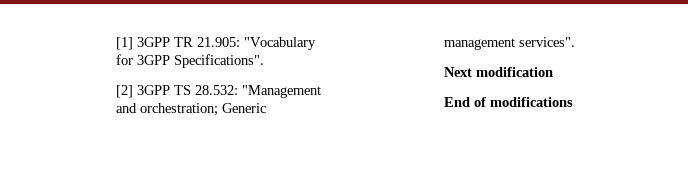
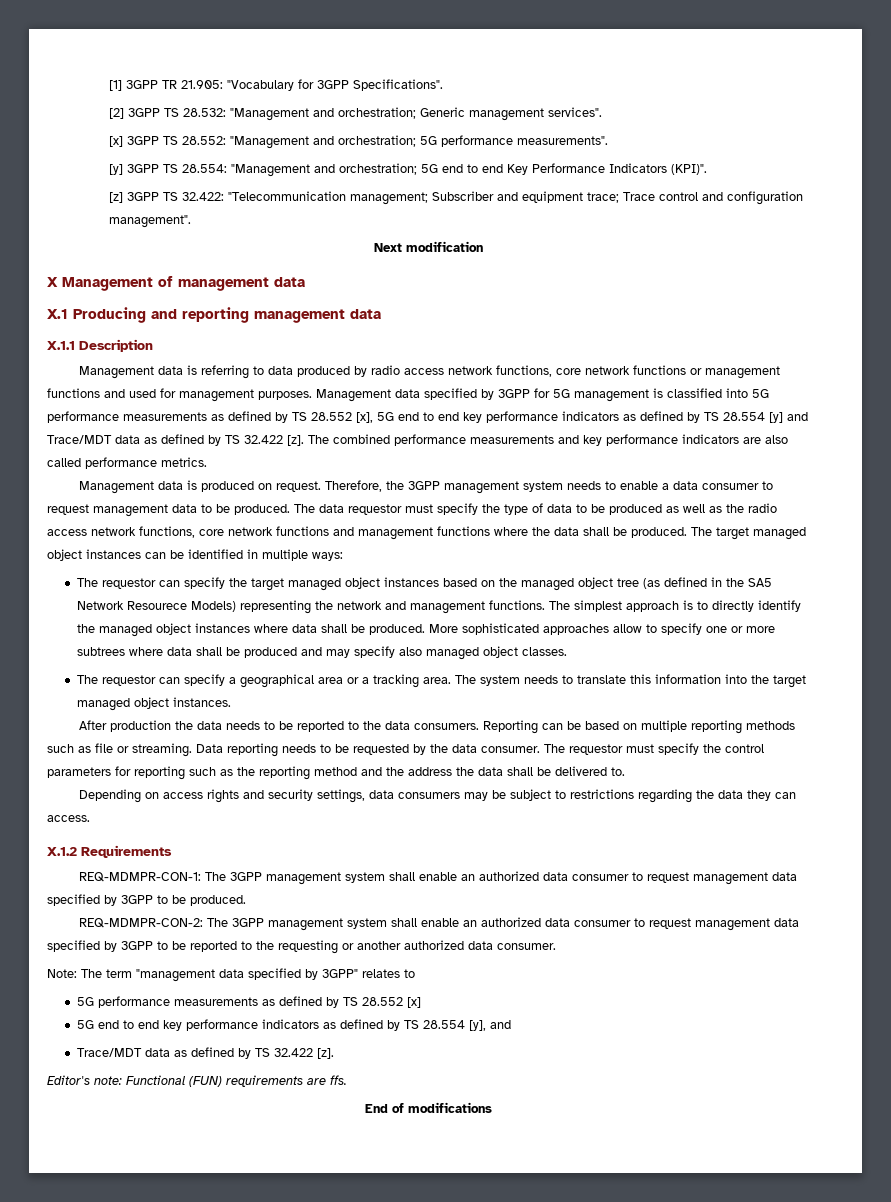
+ [x] 3GPP TS 28.552: "Management and orchestration; 5G performance measurements".
+ [y] 3GPP TS 28.554: "Management and orchestration; 5G end to end Key Performance Indicators (KPI)".
+ [z] 3GPP TS 32.422: "Telecommunication management; Subscriber and equipment trace; Trace control and configuration management".
  Next modification
+ X Management of management data
+ X.1 Producing and reporting management data
+ X.1.1 Description
+ Management data is referring to data produced by radio access network functions, core network functions or management functions and used for management purposes. Management data specified by 3GPP for 5G management is classified into 5G performance measurements as defined by TS 28.552 [x], 5G end to end key performance indicators as defined by TS 28.554 [y] and Trace/MDT data as defined by TS 32.422 [z]. The combined performance measurements and key performance indicators are also called performance metrics.
+ Management data is produced on request. Therefore, the 3GPP management system needs to enable a data consumer to request management data to be produced. The data requestor must specify the type of data to be produced as well as the radio access network functions, core network functions and management functions where the data shall be produced. The target managed object instances can be identified in multiple ways:
+ The requestor can specify the target managed object instances based on the managed object tree (as defined in the SA5 Network Resourece Models) representing the network and management functions. The simplest approach is to directly identify the managed object instances where data shall be produced. More sophisticated approaches allow to specify one or more subtrees where data shall be produced and may specify also managed object classes.
+ The requestor can specify a geographical area or a tracking area. The system needs to translate this information into the target managed object instances.
+ After production the data needs to be reported to the data consumers. Reporting can be based on multiple reporting methods such as file or streaming. Data reporting needs to be requested by the data consumer. The requestor must specify the control parameters for reporting such as the reporting method and the address the data shall be delivered to.
+ Depending on access rights and security settings, data consumers may be subject to restrictions regarding the data they can access.
+ X.1.2 Requirements
+ REQ-MDMPR-CON-1: The 3GPP management system shall enable an authorized data consumer to request management data specified by 3GPP to be produced.
+ REQ-MDMPR-CON-2: The 3GPP management system shall enable an authorized data consumer to request management data specified by 3GPP to be reported to the requesting or another authorized data consumer.
+ Note: The term "management data specified by 3GPP" relates to
+ 5G performance measurements as defined by TS 28.552 [x]
+ 5G end to end key performance indicators as defined by TS 28.554 [y], and
+ Trace/MDT data as defined by TS 32.422 [z].
+ Editor's note: Functional (FUN) requirements are ffs.

